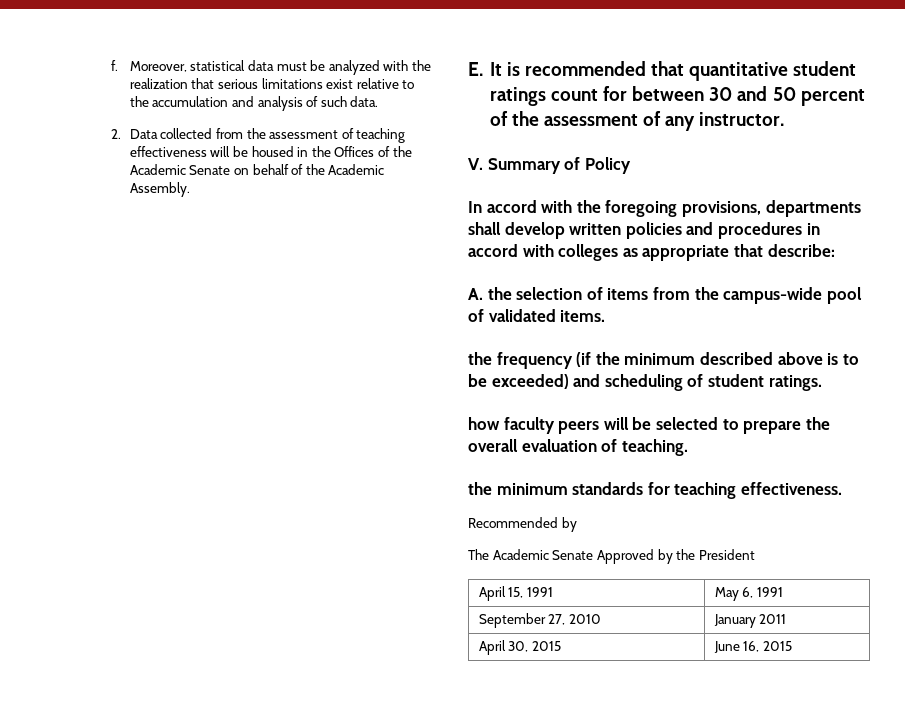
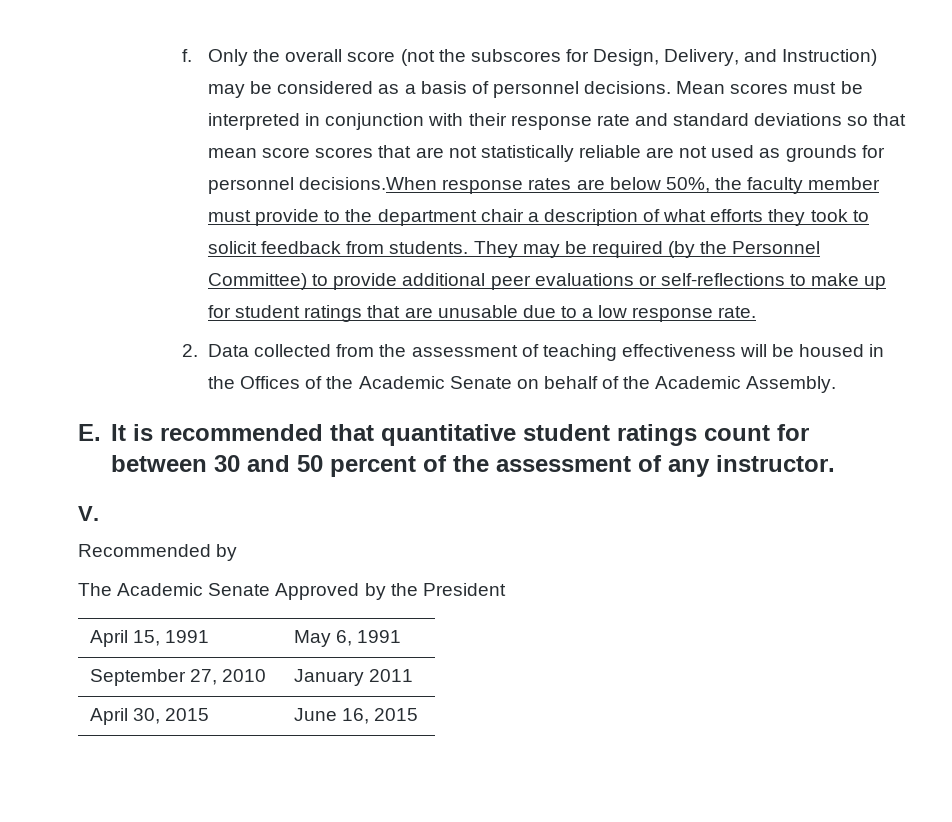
- Moreover, statistical data must be analyzed with the realization that serious limitations exist relative to the accumulation and analysis of such data.
+ Only the overall score (not the subscores for Design, Delivery, and Instruction) may be considered as a basis of personnel decisions. Mean scores must be interpreted in conjunction with their response rate and standard deviations so that mean score scores that are not statistically reliable are not used as grounds for personnel decisions.When response rates are below 50%, the faculty member must provide to the department chair a description of what efforts they took to solicit feedback from students. They may be required (by the Personnel Committee) to provide additional peer evaluations or self-reflections to make up for student ratings that are unusable due to a low response rate.
- V. Summary of Policy
- In accord with the foregoing provisions, departments shall develop written policies and procedures in accord with colleges as appropriate that describe:
- A. the selection of items from the campus-wide pool of validated items.
- the frequency (if the minimum described above is to be exceeded) and scheduling of student ratings.
- how faculty peers will be selected to prepare the overall evaluation of teaching.
- the minimum standards for teaching effectiveness.
+ V.

